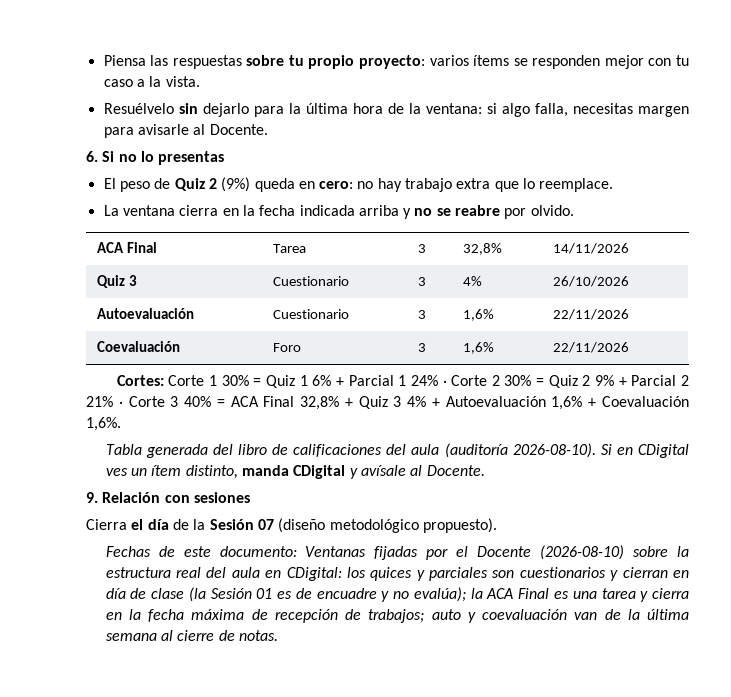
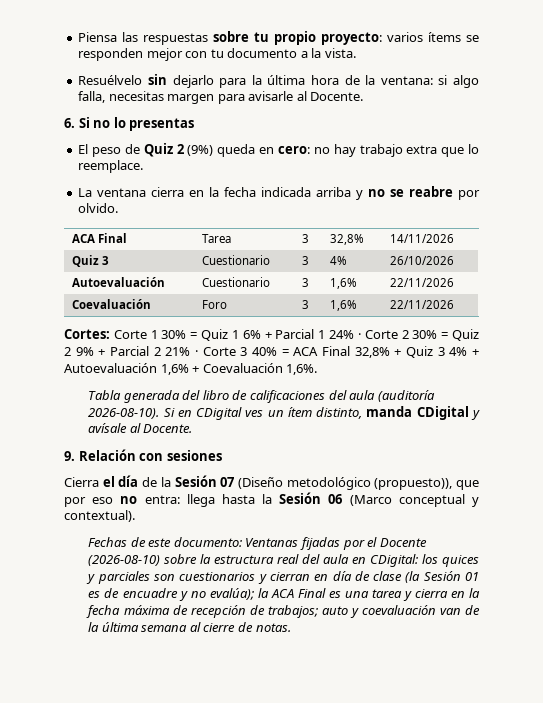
- Piensa las respuestas sobre tu propio proyecto: varios ítems se responden mejor con tu caso a la vista.
+ Piensa las respuestas sobre tu propio proyecto: varios ítems se responden mejor con tu documento a la vista.
- Cierra el día de la Sesión 07 (diseño metodológico propuesto).
+ Cierra el día de la Sesión 07 (Diseño metodológico (propuesto)), que por eso no entra: llega hasta la Sesión 06 (Marco conceptual y contextual).

